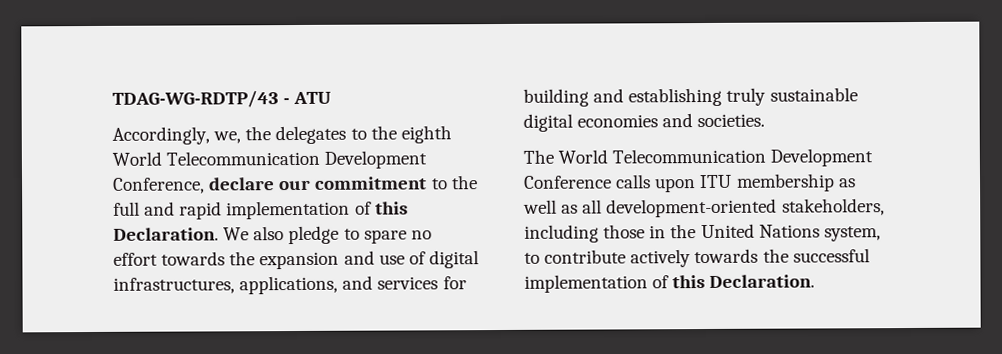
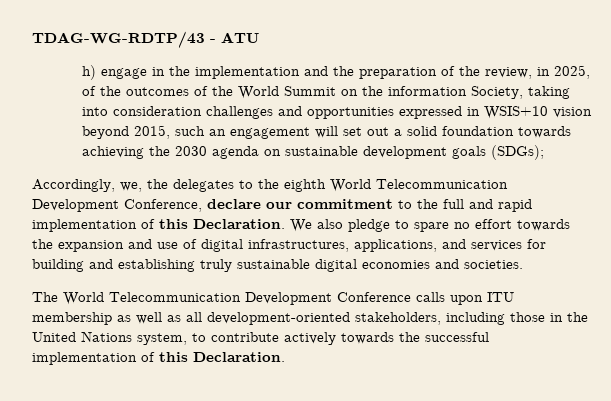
+ h) engage in the implementation and the preparation of the review, in 2025, of the outcomes of the World Summit on the information Society, taking into consideration challenges and opportunities expressed in WSIS+10 vision beyond 2015, such an engagement will set out a solid foundation towards achieving the 2030 agenda on sustainable development goals (SDGs);

